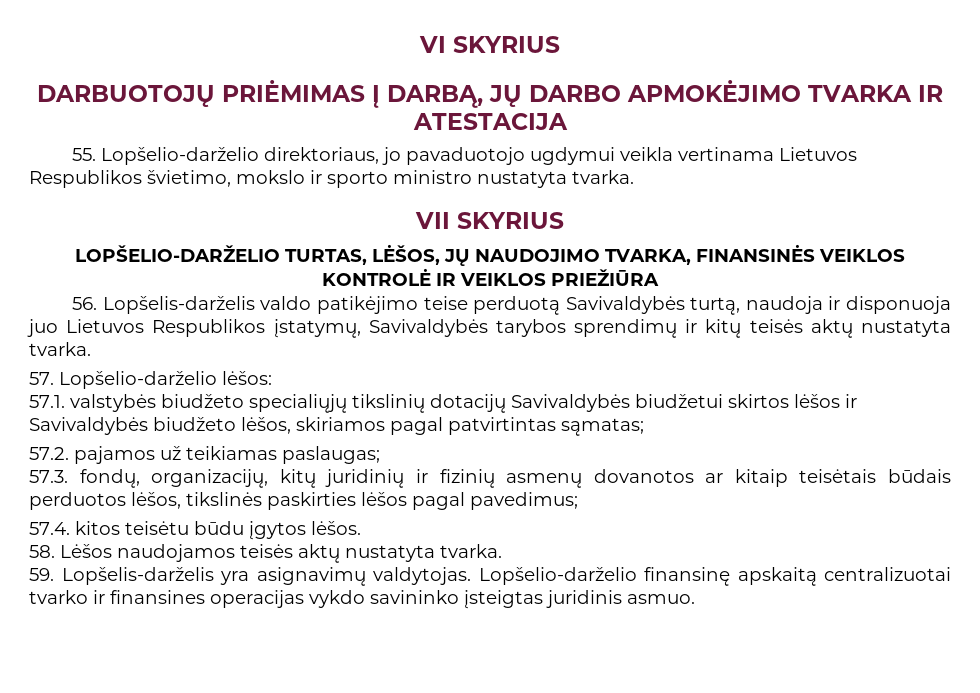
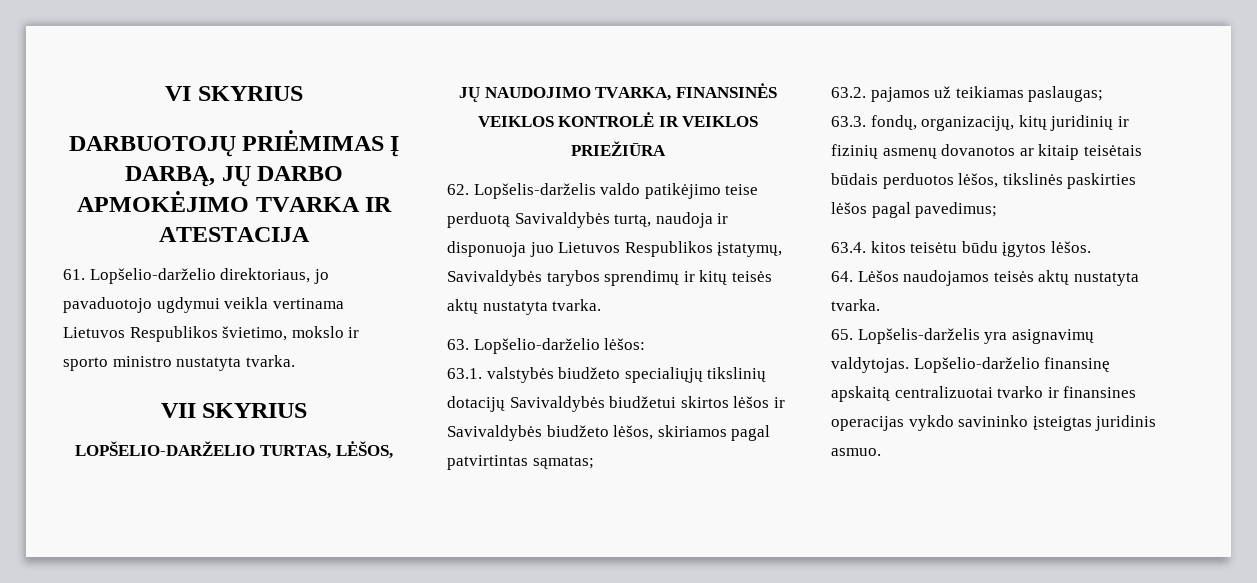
- 55. Lopšelio-darželio direktoriaus, jo pavaduotojo ugdymui veikla vertinama Lietuvos Respublikos švietimo, mokslo ir sporto ministro nustatyta tvarka.
+ 61. Lopšelio-darželio direktoriaus, jo pavaduotojo ugdymui veikla vertinama Lietuvos Respublikos švietimo, mokslo ir sporto ministro nustatyta tvarka.
- 56. Lopšelis-darželis valdo patikėjimo teise perduotą Savivaldybės turtą, naudoja ir disponuoja juo Lietuvos Respublikos įstatymų, Savivaldybės tarybos sprendimų ir kitų teisės aktų nustatyta tvarka.
+ 62. Lopšelis-darželis valdo patikėjimo teise perduotą Savivaldybės turtą, naudoja ir disponuoja juo Lietuvos Respublikos įstatymų, Savivaldybės tarybos sprendimų ir kitų teisės aktų nustatyta tvarka.
- 57. Lopšelio-darželio lėšos:
+ 63. Lopšelio-darželio lėšos:
- 57.1. valstybės biudžeto specialiųjų tikslinių dotacijų Savivaldybės biudžetui skirtos lėšos ir Savivaldybės biudžeto lėšos, skiriamos pagal patvirtintas sąmatas;
+ 63.1. valstybės biudžeto specialiųjų tikslinių dotacijų Savivaldybės biudžetui skirtos lėšos ir Savivaldybės biudžeto lėšos, skiriamos pagal patvirtintas sąmatas;
- 57.2. pajamos už teikiamas paslaugas;
+ 63.2. pajamos už teikiamas paslaugas;
- 57.3. fondų, organizacijų, kitų juridinių ir fizinių asmenų dovanotos ar kitaip teisėtais būdais perduotos lėšos, tikslinės paskirties lėšos pagal pavedimus;
+ 63.3. fondų, organizacijų, kitų juridinių ir fizinių asmenų dovanotos ar kitaip teisėtais būdais perduotos lėšos, tikslinės paskirties lėšos pagal pavedimus;
- 57.4. kitos teisėtu būdu įgytos lėšos.
+ 63.4. kitos teisėtu būdu įgytos lėšos.
- 58. Lėšos naudojamos teisės aktų nustatyta tvarka.
+ 64. Lėšos naudojamos teisės aktų nustatyta tvarka.
- 59. Lopšelis-darželis yra asignavimų valdytojas.
+ 65. Lopšelis-darželis yra asignavimų valdytojas.

